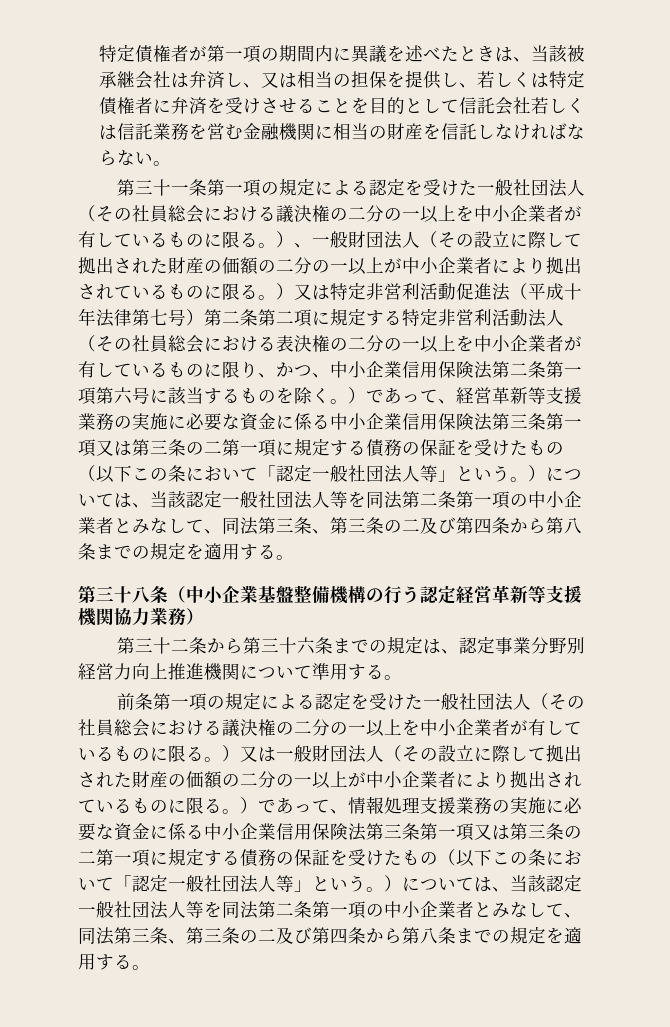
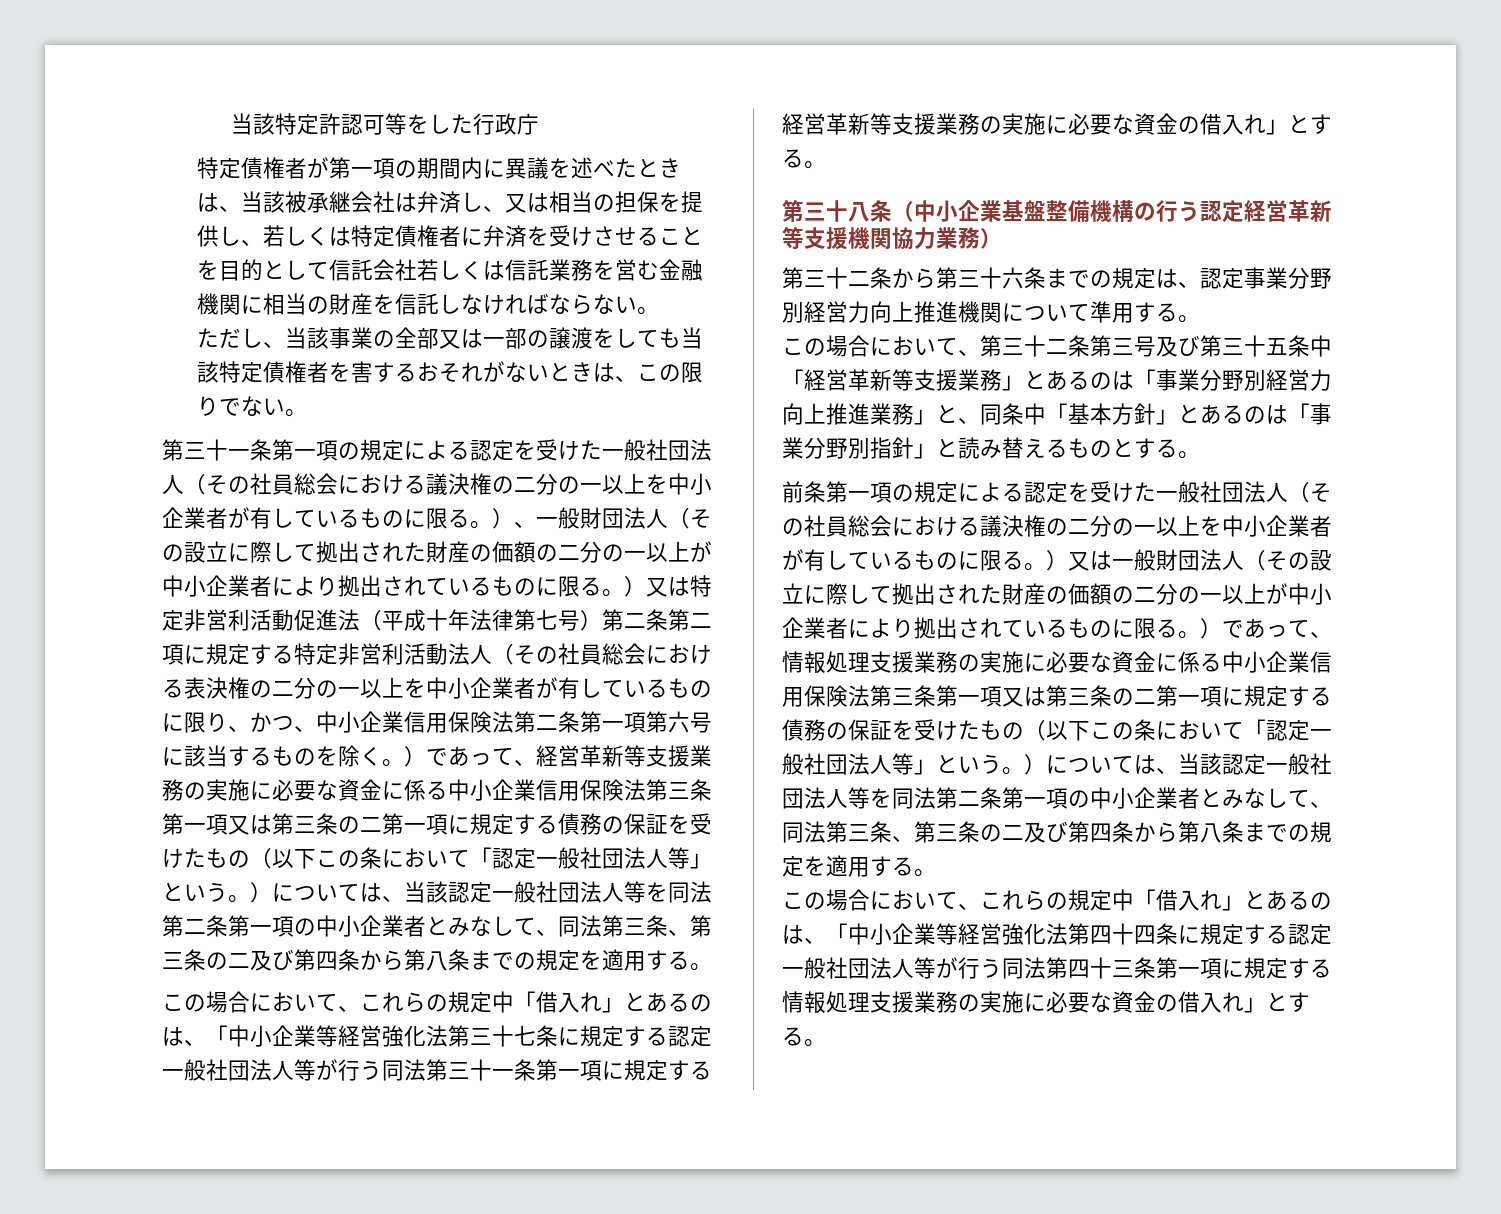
+ 当該特定許認可等をした行政庁
+ ただし、当該事業の全部又は一部の譲渡をしても当該特定債権者を害するおそれがないときは、この限りでない。
+ この場合において、これらの規定中「借入れ」とあるのは、「中小企業等経営強化法第三十七条に規定する認定一般社団法人等が行う同法第三十一条第一項に規定する経営革新等支援業務の実施に必要な資金の借入れ」とする。
+ この場合において、第三十二条第三号及び第三十五条中「経営革新等支援業務」とあるのは「事業分野別経営力向上推進業務」と、同条中「基本方針」とあるのは「事業分野別指針」と読み替えるものとする。
+ この場合において、これらの規定中「借入れ」とあるのは、「中小企業等経営強化法第四十四条に規定する認定一般社団法人等が行う同法第四十三条第一項に規定する情報処理支援業務の実施に必要な資金の借入れ」とする。

